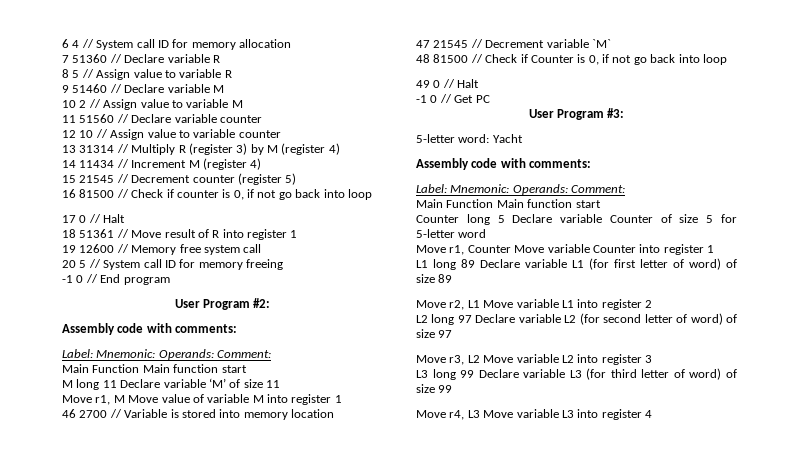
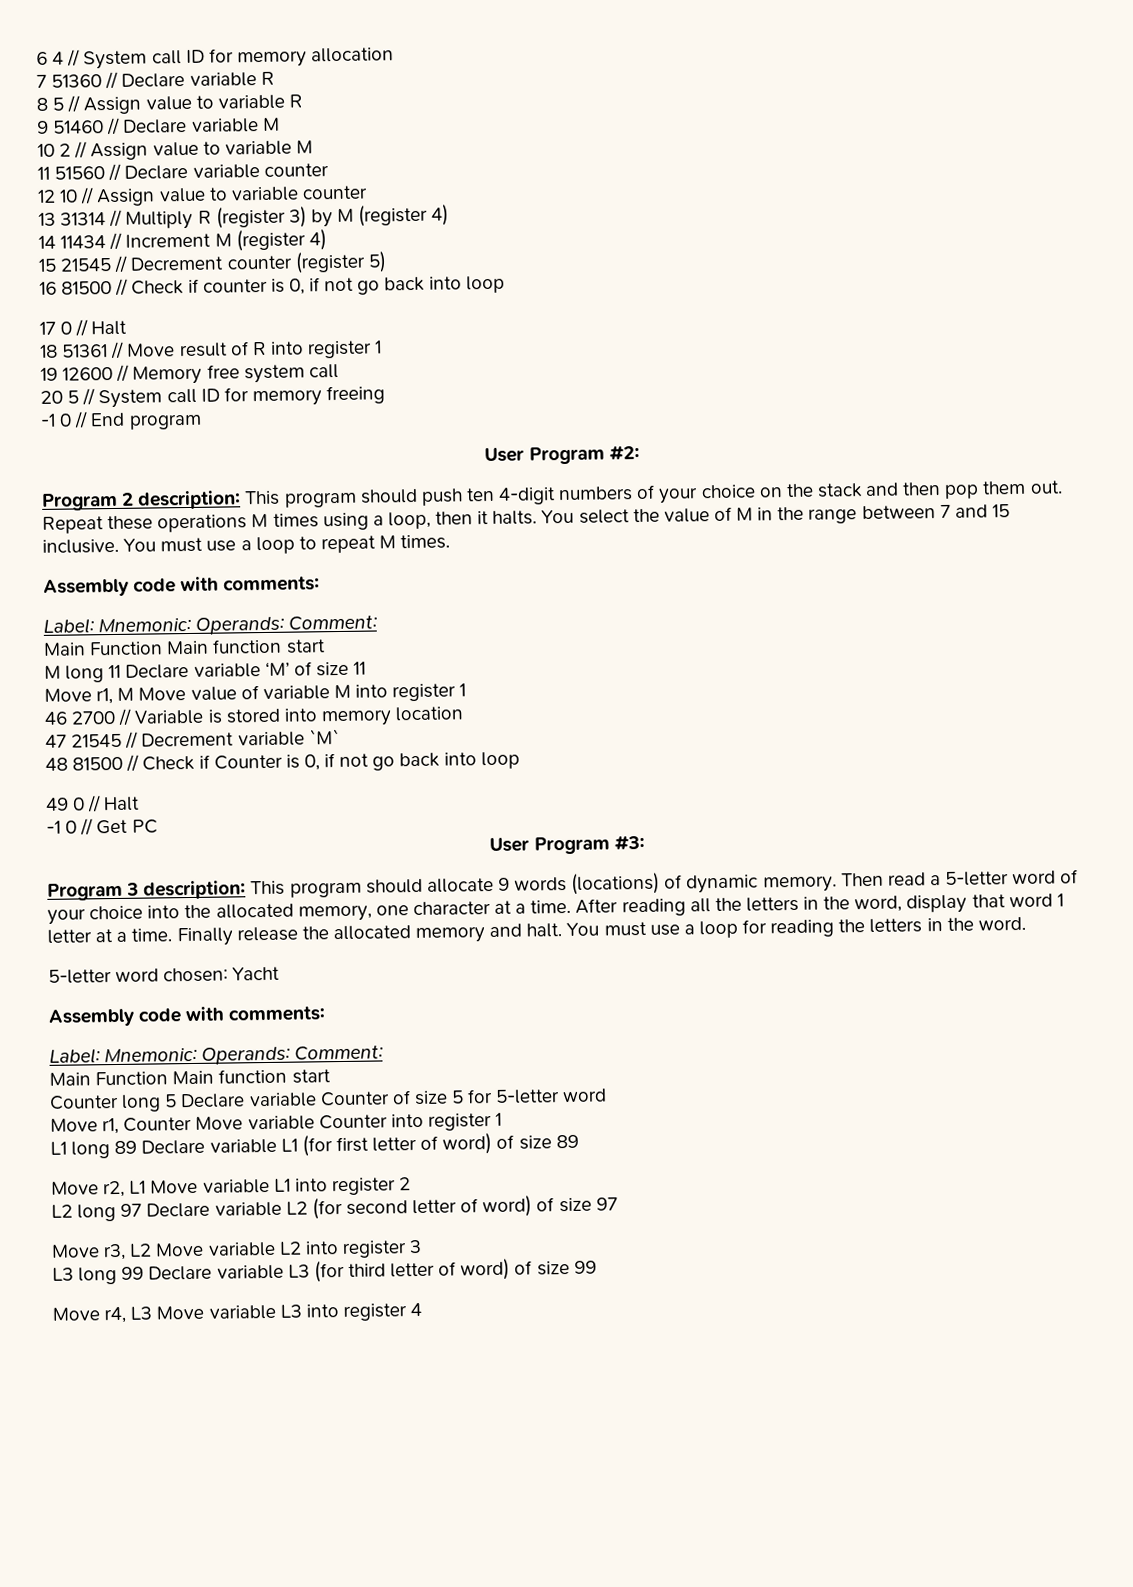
+ Program 2 description: This program should push ten 4-digit numbers of your choice on the stack and then pop them out. Repeat these operations M times using a loop, then it halts. You select the value of M in the range between 7 and 15 inclusive. You must use a loop to repeat M times.
- 5-letter word: Yacht
+ Program 3 description: This program should allocate 9 words (locations) of dynamic memory. Then read a 5-letter word of your choice into the allocated memory, one character at a time. After reading all the letters in the word, display that word 1 letter at a time. Finally release the allocated memory and halt. You must use a loop for reading the letters in the word.
+ 5-letter word chosen: Yacht

